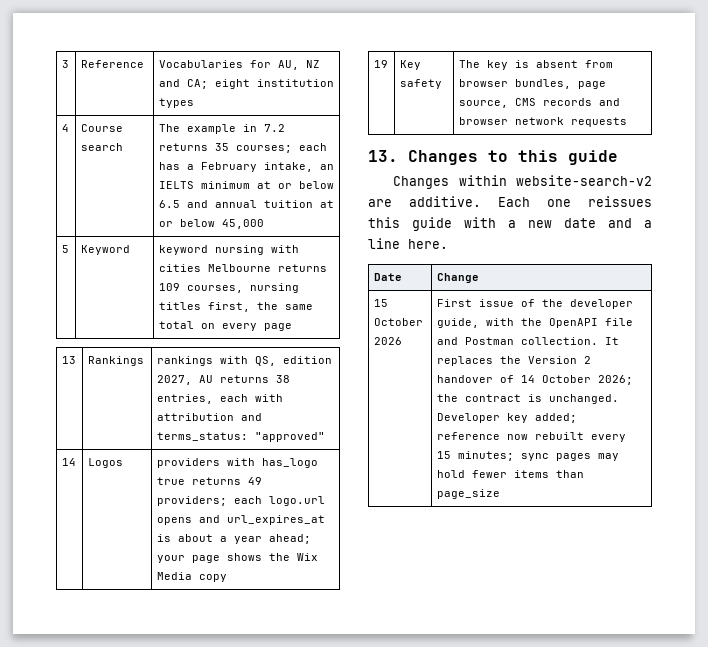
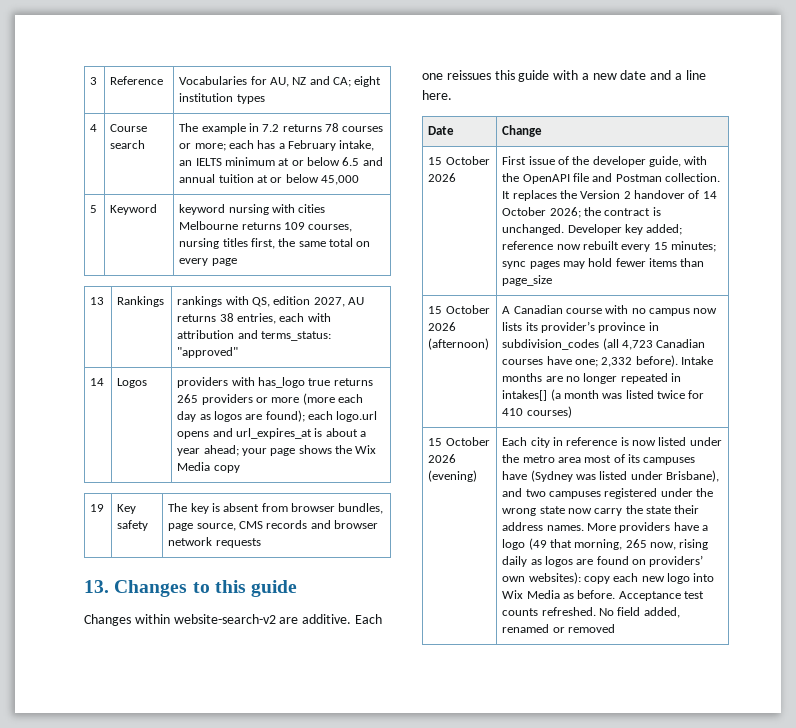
- 4 | Course search | The example in 7.2 returns 35 courses; each has a February intake, an IELTS minimum at or below 6.5 and annual tuition at or below 45,000
+ 4 | Course search | The example in 7.2 returns 78 courses or more; each has a February intake, an IELTS minimum at or below 6.5 and annual tuition at or below 45,000
- 14 | Logos | providers with has_logo true returns 49 providers; each logo.url opens and url_expires_at is about a year ahead; your page shows the Wix Media copy
+ 14 | Logos | providers with has_logo true returns 265 providers or more (more each day as logos are found); each logo.url opens and url_expires_at is about a year ahead; your page shows the Wix Media copy
+ 15 October 2026 (afternoon) | A Canadian course with no campus now lists its provider’s province in subdivision_codes (all 4,723 Canadian courses have one; 2,332 before). Intake months are no longer repeated in intakes[] (a month was listed twice for 410 courses)
+ 15 October 2026 (evening) | Each city in reference is now listed under the metro area most of its campuses have (Sydney was listed under Brisbane), and two campuses registered under the wrong state now carry the state their address names. More providers have a logo (49 that morning, 265 now, rising daily as logos are found on providers’ own websites): copy each new logo into Wix Media as before. Acceptance test counts refreshed. No field added, renamed or removed

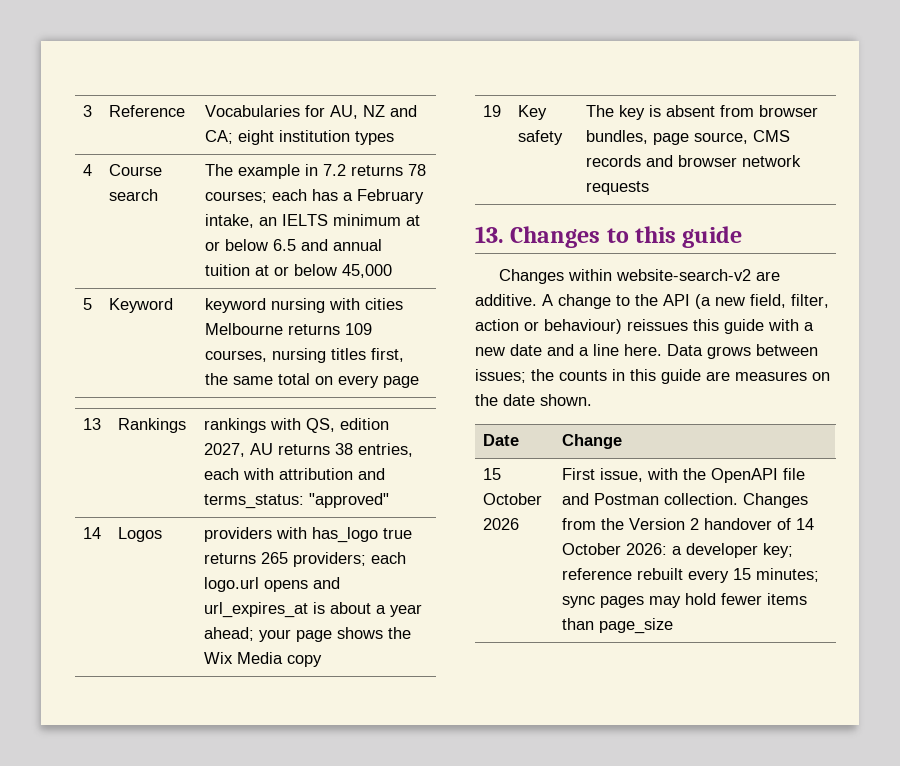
- 4 | Course search | The example in 7.2 returns 78 courses or more; each has a February intake, an IELTS minimum at or below 6.5 and annual tuition at or below 45,000
+ 4 | Course search | The example in 7.2 returns 78 courses; each has a February intake, an IELTS minimum at or below 6.5 and annual tuition at or below 45,000
- 14 | Logos | providers with has_logo true returns 265 providers or more (more each day as logos are found); each logo.url opens and url_expires_at is about a year ahead; your page shows the Wix Media copy
+ 14 | Logos | providers with has_logo true returns 265 providers; each logo.url opens and url_expires_at is about a year ahead; your page shows the Wix Media copy
- Each one reissues this guide with a new date and a line here.
+ A change to the API (a new field, filter, action or behaviour) reissues this guide with a new date and a line here. Data grows between issues; the counts in this guide are measures on the date shown.
- First issue of the developer guide, with the OpenAPI file and Postman collection.
+ First issue, with the OpenAPI file and Postman collection.
- It replaces the Version 2 handover of 14 October 2026; the contract is unchanged. Developer key added; reference now rebuilt every 15 minutes; sync pages may hold fewer items than page_size
+ Changes from the Version 2 handover of 14 October 2026: a developer key; reference rebuilt every 15 minutes; sync pages may hold fewer items than page_size
- 15 October 2026 (afternoon) | A Canadian course with no campus now lists its provider’s province in subdivision_codes (all 4,723 Canadian courses have one; 2,332 before). Intake months are no longer repeated in intakes[] (a month was listed twice for 410 courses)
- 15 October 2026 (evening) | Each city in reference is now listed under the metro area most of its campuses have (Sydney was listed under Brisbane), and two campuses registered under the wrong state now carry the state their address names. More providers have a logo (49 that morning, 265 now, rising daily as logos are found on providers’ own websites): copy each new logo into Wix Media as before. Acceptance test counts refreshed. No field added, renamed or removed

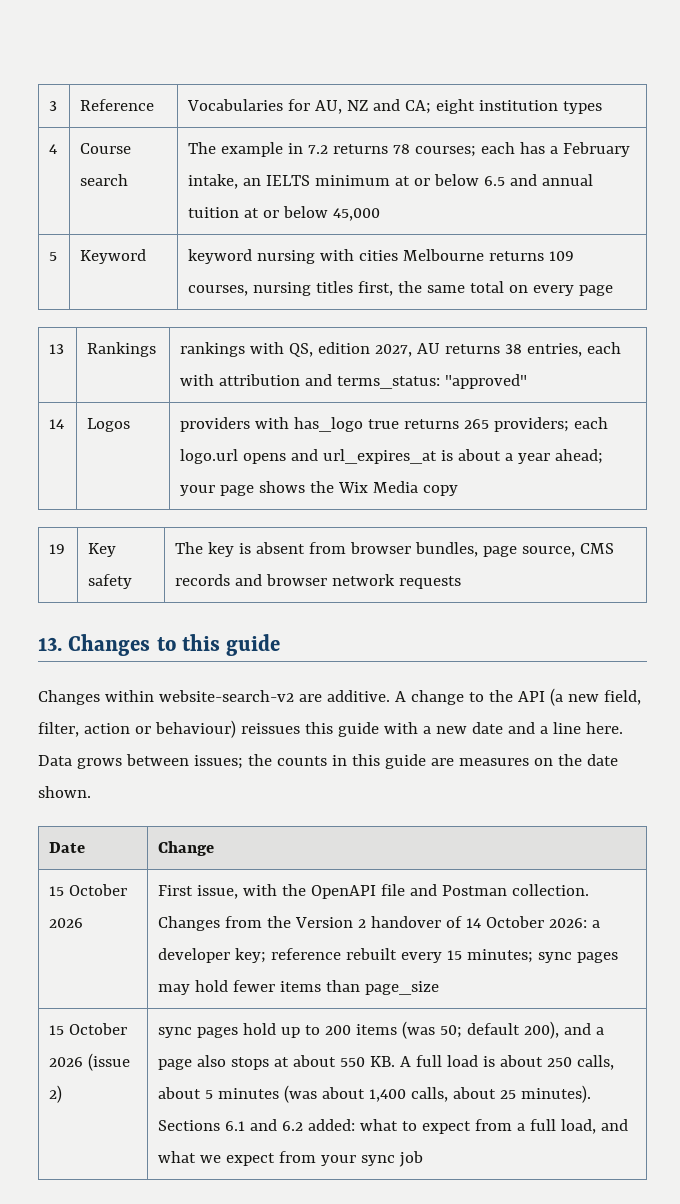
+ 15 October 2026 (issue 2) | sync pages hold up to 200 items (was 50; default 200), and a page also stops at about 550 KB. A full load is about 250 calls, about 5 minutes (was about 1,400 calls, about 25 minutes). Sections 6.1 and 6.2 added: what to expect from a full load, and what we expect from your sync job

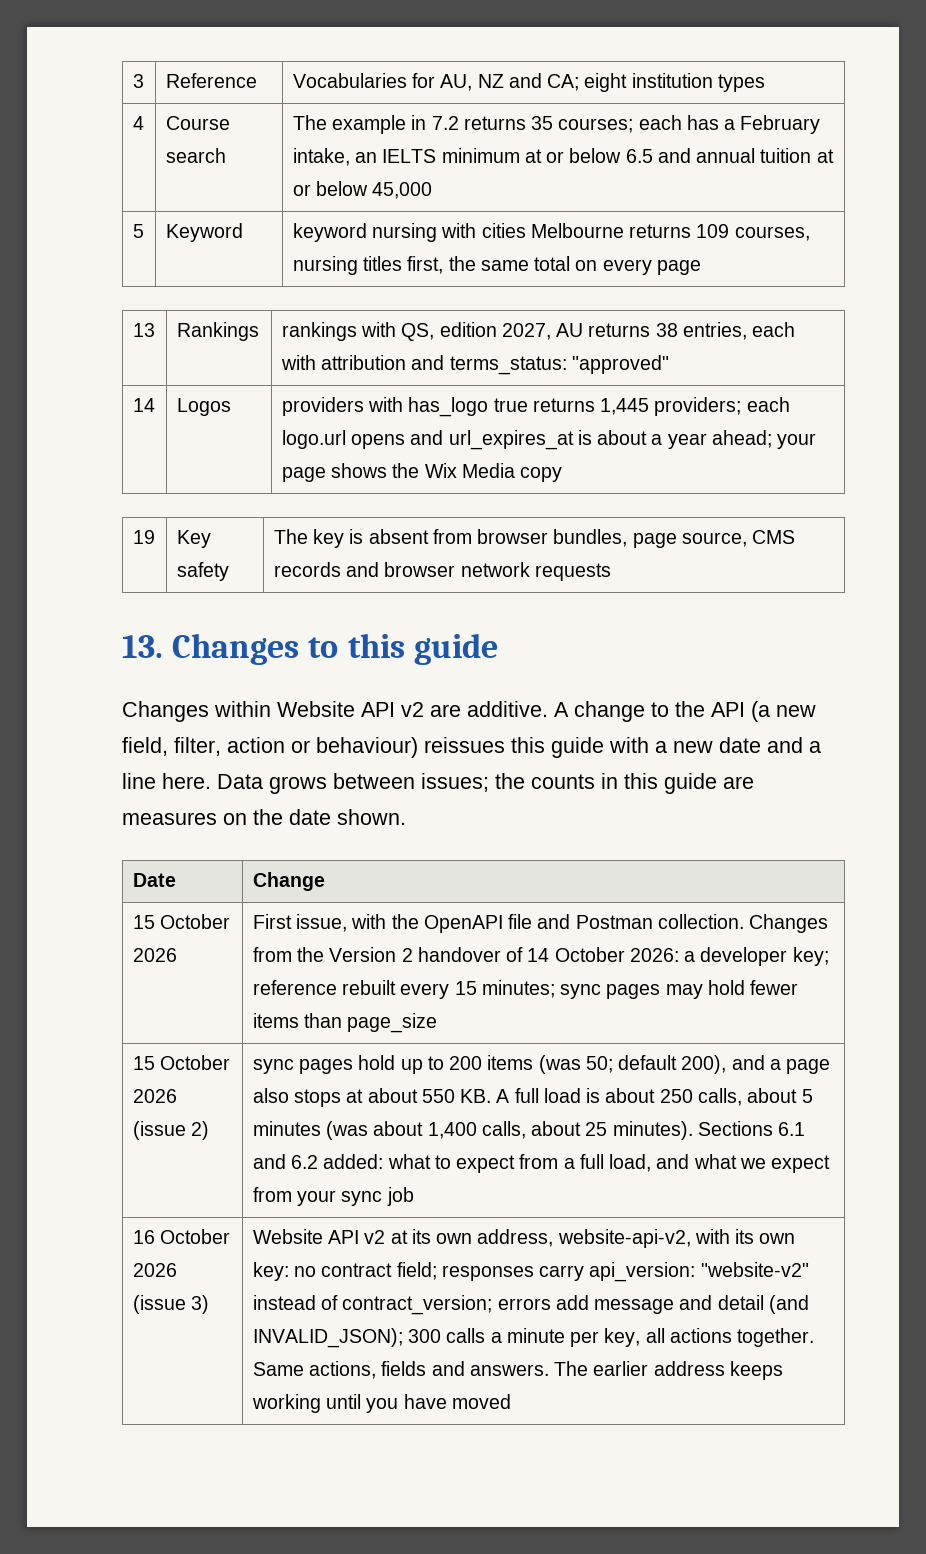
- 4 | Course search | The example in 7.2 returns 78 courses; each has a February intake, an IELTS minimum at or below 6.5 and annual tuition at or below 45,000
+ 4 | Course search | The example in 7.2 returns 35 courses; each has a February intake, an IELTS minimum at or below 6.5 and annual tuition at or below 45,000
- 14 | Logos | providers with has_logo true returns 265 providers; each logo.url opens and url_expires_at is about a year ahead; your page shows the Wix Media copy
+ 14 | Logos | providers with has_logo true returns 1,445 providers; each logo.url opens and url_expires_at is about a year ahead; your page shows the Wix Media copy
- Changes within website-search-v2 are additive.
+ Changes within Website API v2 are additive.
+ 16 October 2026 (issue 3) | Website API v2 at its own address, website-api-v2, with its own key: no contract field; responses carry api_version: "website-v2" instead of contract_version; errors add message and detail (and INVALID_JSON); 300 calls a minute per key, all actions together. Same actions, fields and answers. The earlier address keeps working until you have moved

